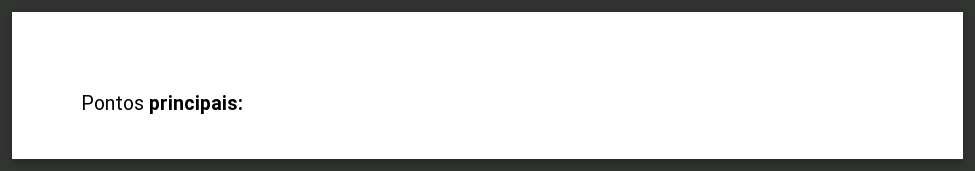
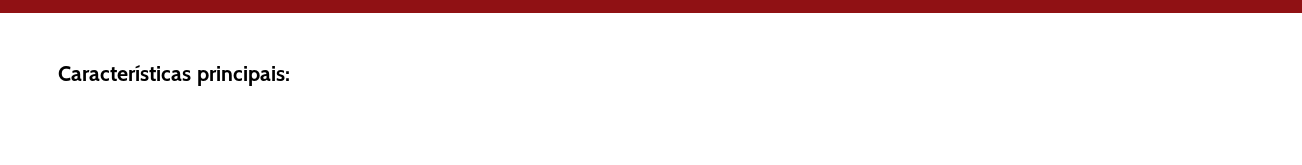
- Pontos principais:
+ Características principais:

